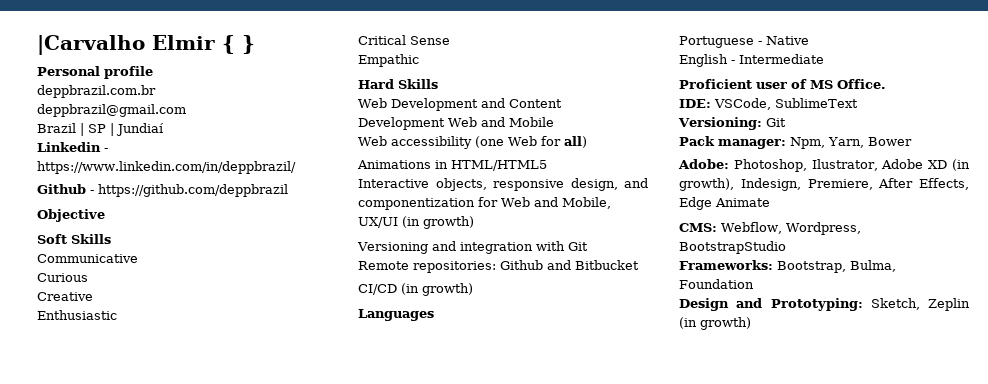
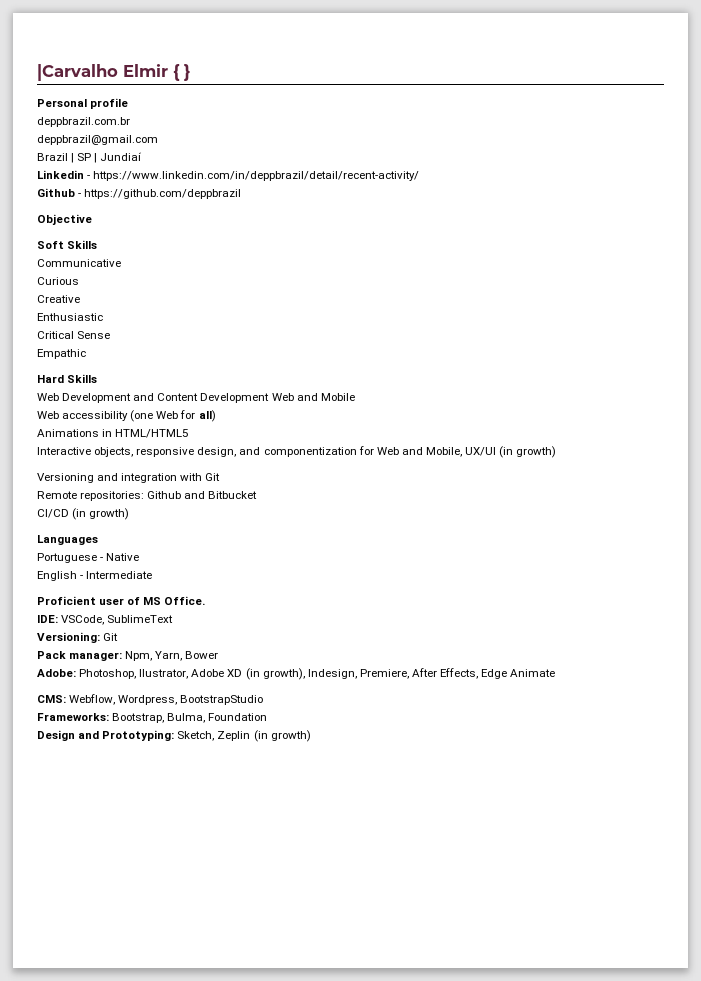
- Linkedin - https://www.linkedin.com/in/deppbrazil/
+ Linkedin - https://www.linkedin.com/in/deppbrazil/detail/recent-activity/

